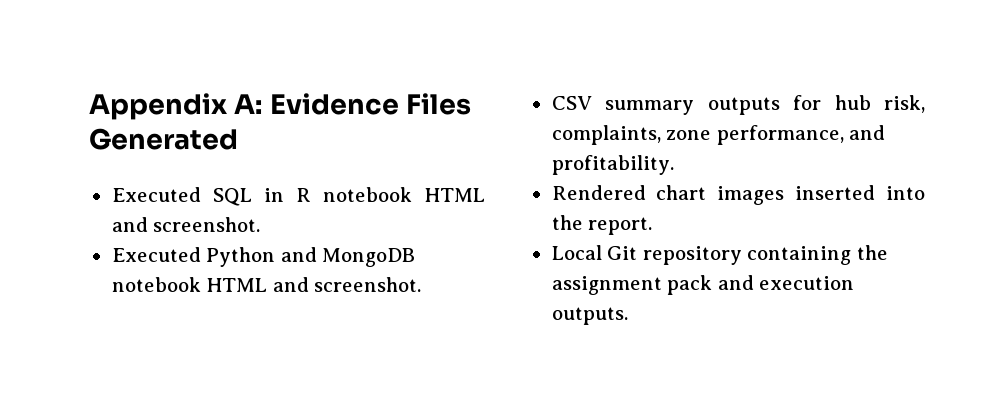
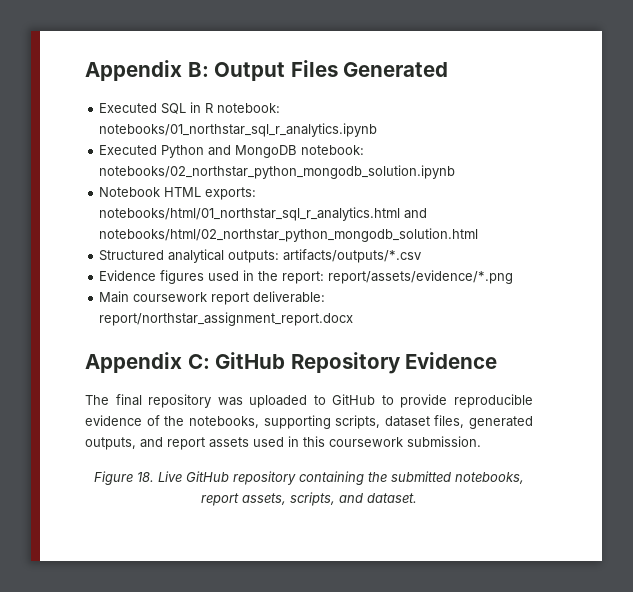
- Appendix A: Evidence Files Generated
+ Appendix B: Output Files Generated
- Executed SQL in R notebook HTML and screenshot.
+ Executed SQL in R notebook: notebooks/01_northstar_sql_r_analytics.ipynb
- Executed Python and MongoDB notebook HTML and screenshot.
- CSV summary outputs for hub risk, complaints, zone performance, and profitability.
- Rendered chart images inserted into the report.
- Local Git repository containing the assignment pack and execution outputs.
+ Executed Python and MongoDB notebook: notebooks/02_northstar_python_mongodb_solution.ipynb
+ Notebook HTML exports: notebooks/html/01_northstar_sql_r_analytics.html and notebooks/html/02_northstar_python_mongodb_solution.html
+ Structured analytical outputs: artifacts/outputs/*.csv
+ Evidence figures used in the report: report/assets/evidence/*.png
+ Main coursework report deliverable: report/northstar_assignment_report.docx
+ Appendix C: GitHub Repository Evidence
+ The final repository was uploaded to GitHub to provide reproducible evidence of the notebooks, supporting scripts, dataset files, generated outputs, and report assets used in this coursework submission.
+ Figure 18. Live GitHub repository containing the submitted notebooks, report assets, scripts, and dataset.

